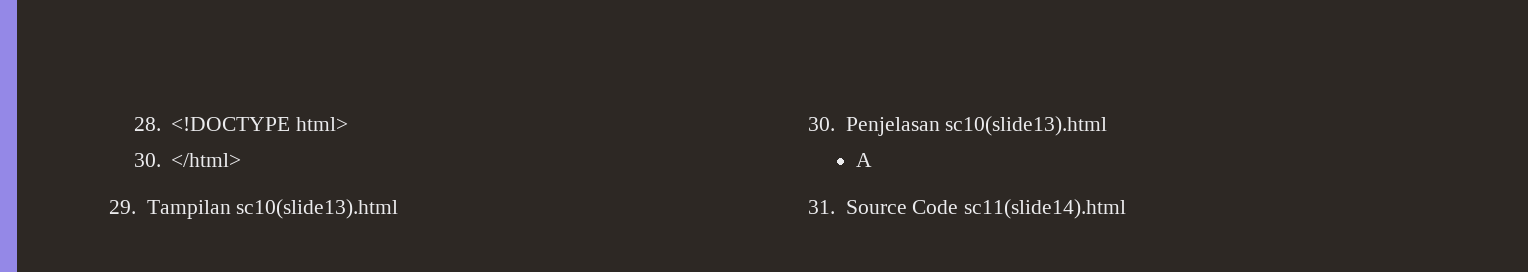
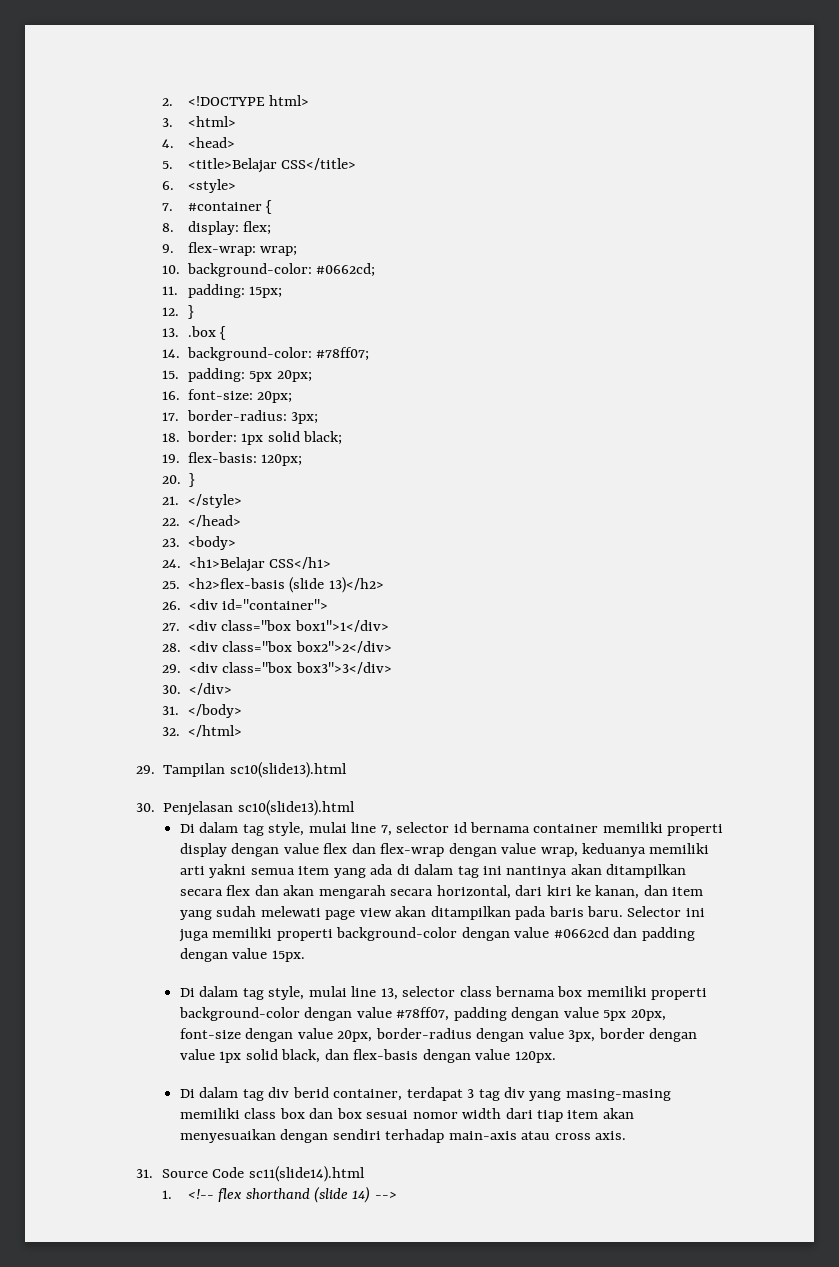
- 28. <!DOCTYPE html>
+ 2. <!DOCTYPE html>
- 30. </html>
+ 3. <html>
+ 4. <head>
+ 5. <title>Belajar CSS</title>
+ 6. <style>
+ 7. #container {
+ 8. display: flex;
+ 9. flex-wrap: wrap;
+ 10. background-color: #0662cd;
+ 11. padding: 15px;
+ 12. }
+ 13. .box {
+ 14. background-color: #78ff07;
+ 15. padding: 5px 20px;
+ 16. font-size: 20px;
+ 17. border-radius: 3px;
+ 18. border: 1px solid black;
+ 19. flex-basis: 120px;
+ 20. }
+ 21. </style>
+ 22. </head>
+ 23. <body>
+ 24. <h1>Belajar CSS</h1>
+ 25. <h2>flex-basis (slide 13)</h2>
+ 26. <div id="container">
+ 27. <div class="box box1">1</div>
+ 28. <div class="box box2">2</div>
+ 29. <div class="box box3">3</div>
+ 30. </div>
+ 31. </body>
+ 32. </html>
- A
+ Di dalam tag style, mulai line 7, selector id bernama container memiliki properti display dengan value flex dan flex-wrap dengan value wrap, keduanya memiliki arti yakni semua item yang ada di dalam tag ini nantinya akan ditampilkan secara flex dan akan mengarah secara horizontal, dari kiri ke kanan, dan item yang sudah melewati page view akan ditampilkan pada baris baru. Selector ini juga memiliki properti background-color dengan value #0662cd dan padding dengan value 15px.
+ Di dalam tag style, mulai line 13, selector class bernama box memiliki properti background-color dengan value #78ff07, padding dengan value 5px 20px, font-size dengan value 20px, border-radius dengan value 3px, border dengan value 1px solid black, dan flex-basis dengan value 120px.
+ Di dalam tag div berid container, terdapat 3 tag div yang masing-masing memiliki class box dan box sesuai nomor width dari tiap item akan menyesuaikan dengan sendiri terhadap main-axis atau cross axis.
  31. Source Code sc11(slide14).html
+ 1. <!-- flex shorthand (slide 14) -->

